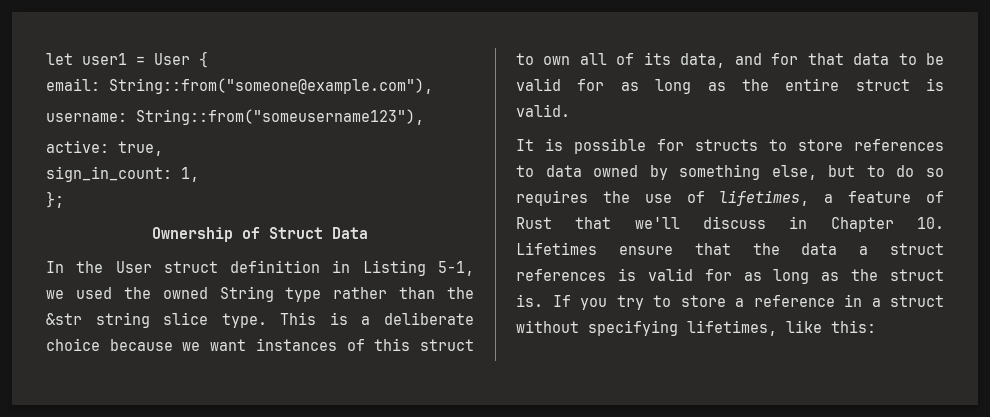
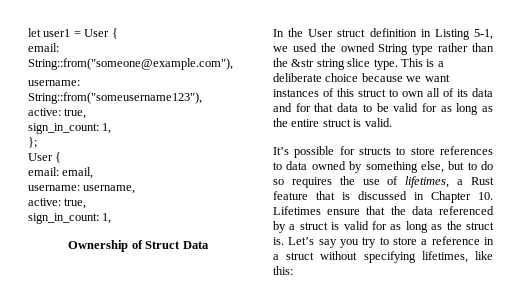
  };
+ User {
+ email: email,
+ username: username,
+ active: true,
+ sign_in_count: 1,
- This is a deliberate choice because we want instances of this struct to own all of its data, and for that data to be valid for as long as the entire struct is valid.
+ This is a deliberate choice because we want instances of this struct to own all of its data and for that data to be valid for as long as the entire struct is valid.
- It is possible for structs to store references to data owned by something else, but to do so requires the use of lifetimes, a feature of Rust that we'll discuss in Chapter 10. Lifetimes ensure that the data a struct references is valid for as long as the struct is.
+ It’s possible for structs to store references to data owned by something else, but to do so requires the use of lifetimes, a Rust feature that is discussed in Chapter 10. Lifetimes ensure that the data referenced by a struct is valid for as long as the struct is.
- If you try to store a reference in a struct without specifying lifetimes, like this:
+ Let’s say you try to store a reference in a struct without specifying lifetimes, like this:

